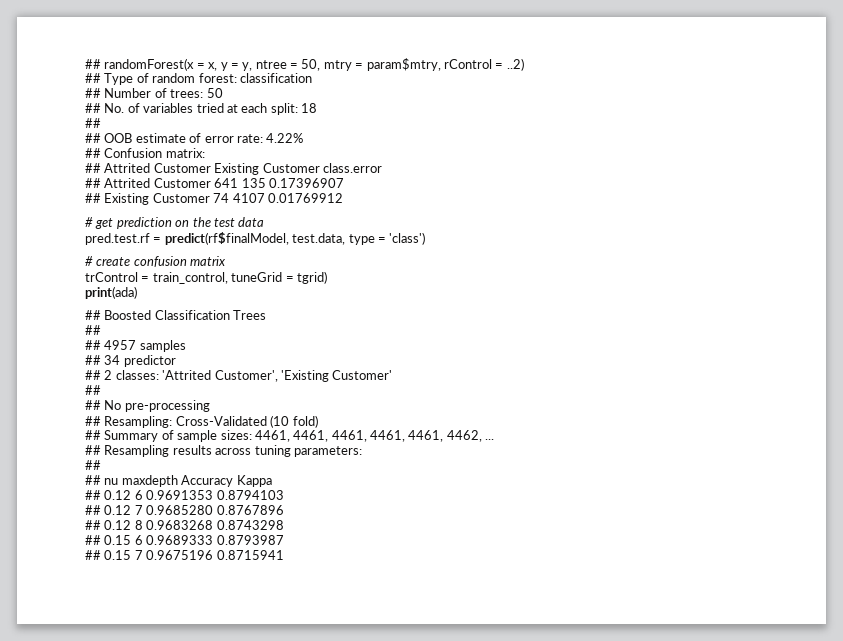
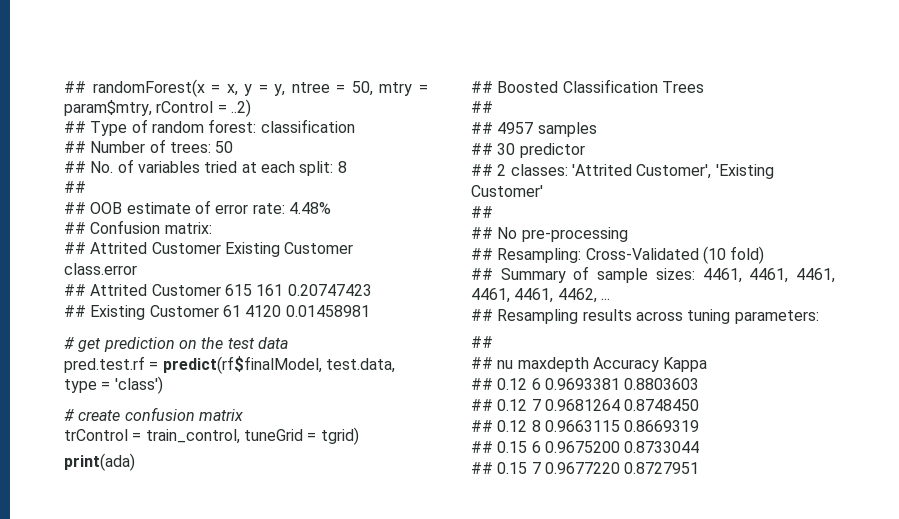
- ## No. of variables tried at each split: 18
+ ## No. of variables tried at each split: 8
- ## OOB estimate of error rate: 4.22%
+ ## OOB estimate of error rate: 4.48%
- ## Attrited Customer 641 135 0.17396907
+ ## Attrited Customer 615 161 0.20747423
- ## Existing Customer 74 4107 0.01769912
+ ## Existing Customer 61 4120 0.01458981
- ## 34 predictor
+ ## 30 predictor
- ## 0.12 6 0.9691353 0.8794103
+ ## 0.12 6 0.9693381 0.8803603
- ## 0.12 7 0.9685280 0.8767896
+ ## 0.12 7 0.9681264 0.8748450
- ## 0.12 8 0.9683268 0.8743298
+ ## 0.12 8 0.9663115 0.8669319
- ## 0.15 6 0.9689333 0.8793987
+ ## 0.15 6 0.9675200 0.8733044
- ## 0.15 7 0.9675196 0.8715941
+ ## 0.15 7 0.9677220 0.8727951

